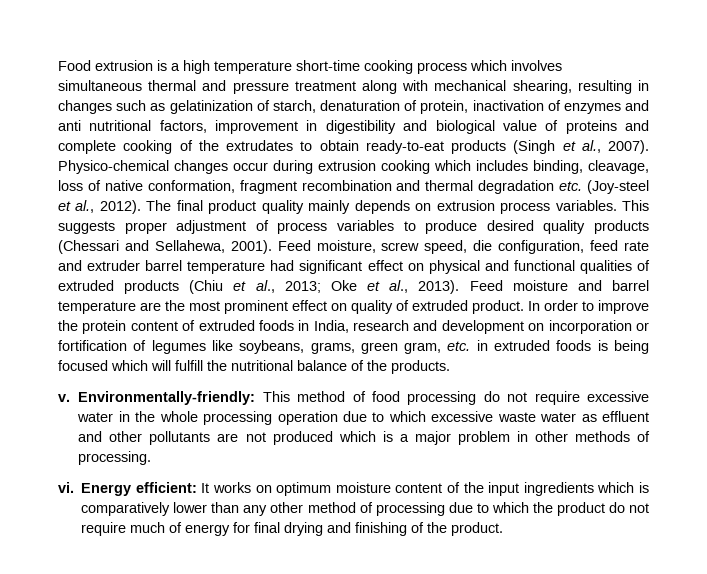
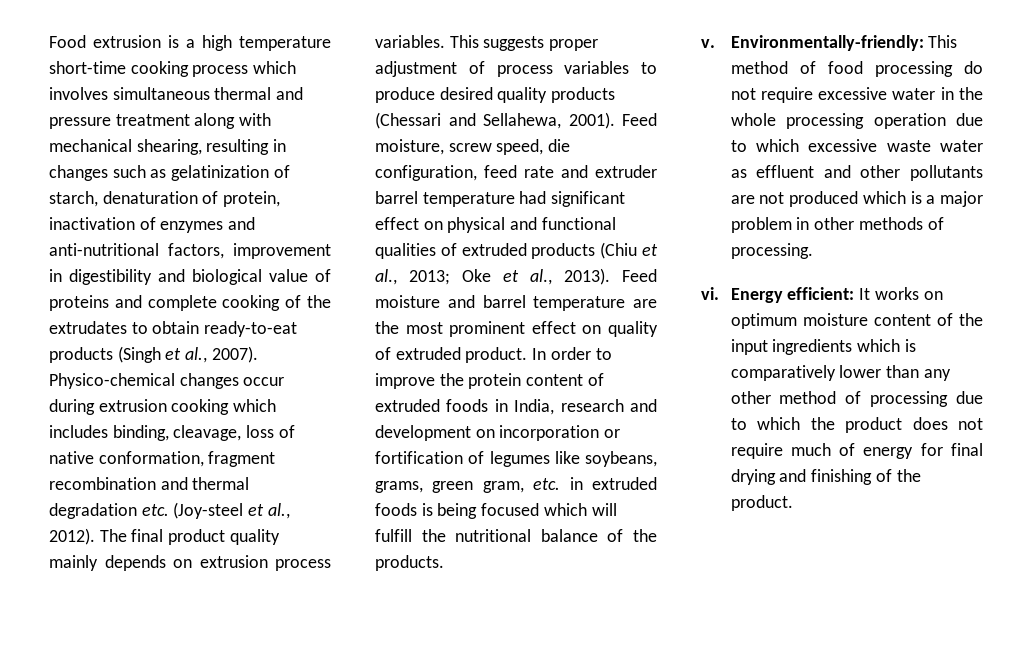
- Food extrusion is a high temperature short-time cooking process which involves simultaneous thermal and pressure treatment along with mechanical shearing, resulting in changes such as gelatinization of starch, denaturation of protein, inactivation of enzymes and anti nutritional factors, improvement in digestibility and biological value of proteins and complete cooking of the extrudates to obtain ready-to-eat products (Singh et al., 2007).
+ Food extrusion is a high temperature short-time cooking process which involves simultaneous thermal and pressure treatment along with mechanical shearing, resulting in changes such as gelatinization of starch, denaturation of protein, inactivation of enzymes and anti-nutritional factors, improvement in digestibility and biological value of proteins and complete cooking of the extrudates to obtain ready-to-eat products (Singh et al., 2007).
- Energy efficient: It works on optimum moisture content of the input ingredients which is comparatively lower than any other method of processing due to which the product do not require much of energy for final drying and finishing of the product.
+ Energy efficient: It works on optimum moisture content of the input ingredients which is comparatively lower than any other method of processing due to which the product does not require much of energy for final drying and finishing of the product.

